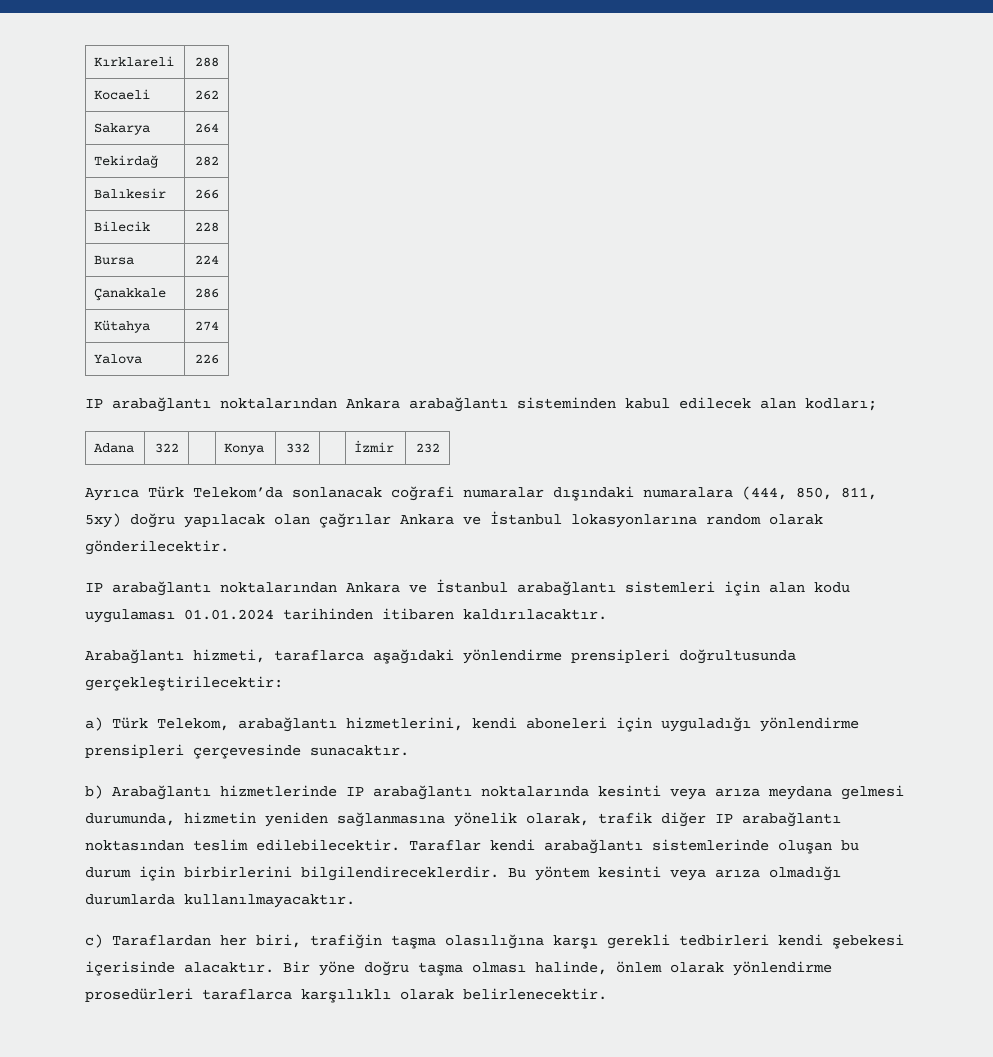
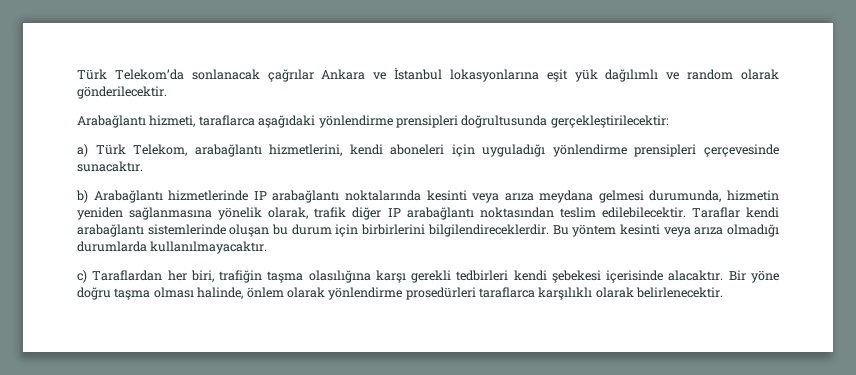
- Kırklareli | 288
- Kocaeli | 262
- Sakarya | 264
- Tekirdağ | 282
- Balıkesir | 266
- Bilecik | 228
- Bursa | 224
- Çanakkale | 286
- Kütahya | 274
- Yalova | 226
- IP arabağlantı noktalarından Ankara arabağlantı sisteminden kabul edilecek alan kodları;
- Adana | 322 | | Konya | 332 | | İzmir | 232
- Ayrıca Türk Telekom’da sonlanacak coğrafi numaralar dışındaki numaralara (444, 850, 811, 5xy) doğru yapılacak olan çağrılar Ankara ve İstanbul lokasyonlarına random olarak gönderilecektir.
+ Türk Telekom’da sonlanacak çağrılar Ankara ve İstanbul lokasyonlarına eşit yük dağılımlı ve random olarak gönderilecektir.
- IP arabağlantı noktalarından Ankara ve İstanbul arabağlantı sistemleri için alan kodu uygulaması 01.01.2024 tarihinden itibaren kaldırılacaktır.

